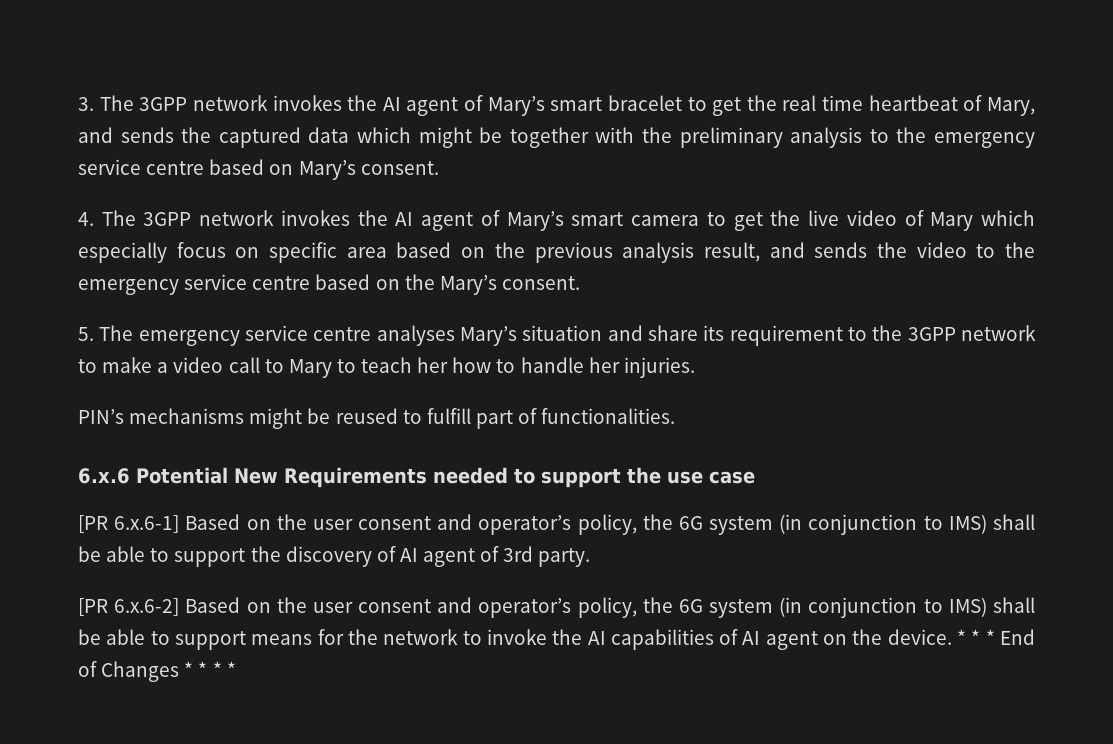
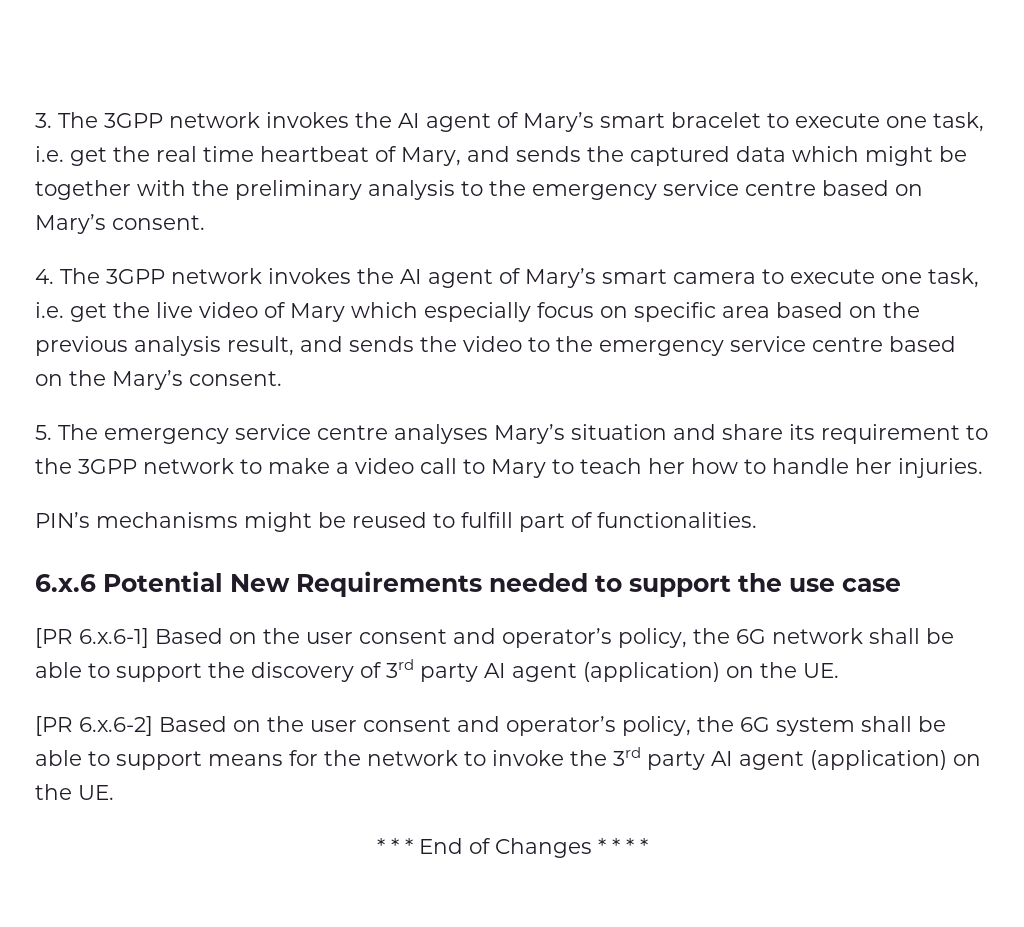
- 3. The 3GPP network invokes the AI agent of Mary’s smart bracelet to get the real time heartbeat of Mary, and sends the captured data which might be together with the preliminary analysis to the emergency service centre based on Mary’s consent.
+ 3. The 3GPP network invokes the AI agent of Mary’s smart bracelet to execute one task, i.e. get the real time heartbeat of Mary, and sends the captured data which might be together with the preliminary analysis to the emergency service centre based on Mary’s consent.
- 4. The 3GPP network invokes the AI agent of Mary’s smart camera to get the live video of Mary which especially focus on specific area based on the previous analysis result, and sends the video to the emergency service centre based on the Mary’s consent.
+ 4. The 3GPP network invokes the AI agent of Mary’s smart camera to execute one task, i.e. get the live video of Mary which especially focus on specific area based on the previous analysis result, and sends the video to the emergency service centre based on the Mary’s consent.
- [PR 6.x.6-1] Based on the user consent and operator’s policy, the 6G system (in conjunction to IMS) shall be able to support the discovery of AI agent of 3rd party.
+ [PR 6.x.6-1] Based on the user consent and operator’s policy, the 6G network shall be able to support the discovery of 3rd party AI agent (application) on the UE.
- [PR 6.x.6-2] Based on the user consent and operator’s policy, the 6G system (in conjunction to IMS) shall be able to support means for the network to invoke the AI capabilities of AI agent on the device. * * * End of Changes * * * *
+ [PR 6.x.6-2] Based on the user consent and operator’s policy, the 6G system shall be able to support means for the network to invoke the 3rd party AI agent (application) on the UE.
+ * * * End of Changes * * * *

